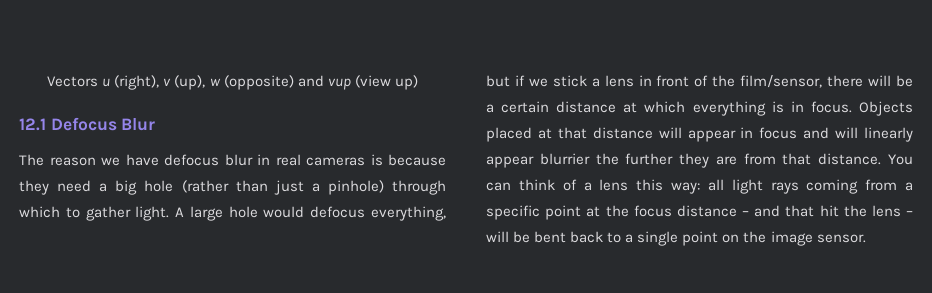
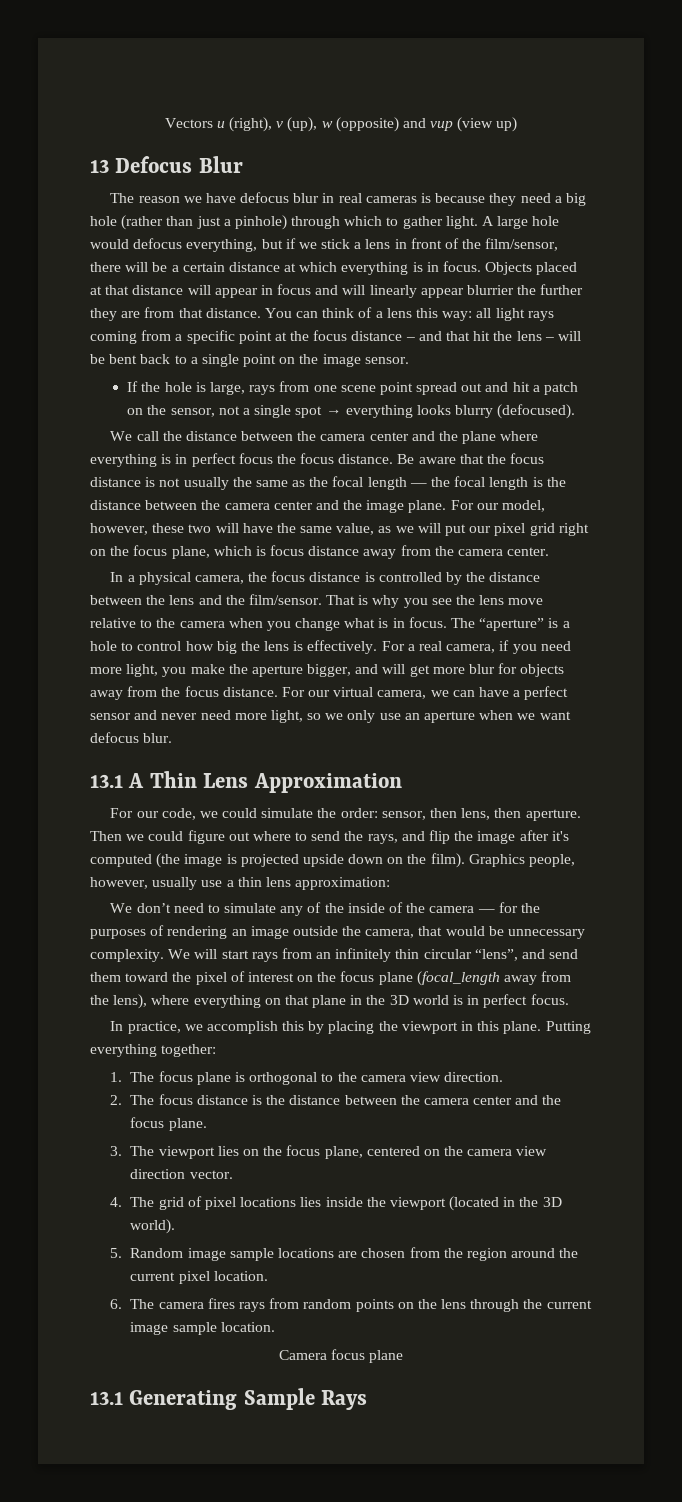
- 12.1 Defocus Blur
+ 13 Defocus Blur
+ If the hole is large, rays from one scene point spread out and hit a patch on the sensor, not a single spot → everything looks blurry (defocused).
+ We call the distance between the camera center and the plane where everything is in perfect focus the focus distance. Be aware that the focus distance is not usually the same as the focal length — the focal length is the distance between the camera center and the image plane. For our model, however, these two will have the same value, as we will put our pixel grid right on the focus plane, which is focus distance away from the camera center.
+ In a physical camera, the focus distance is controlled by the distance between the lens and the film/sensor. That is why you see the lens move relative to the camera when you change what is in focus. The “aperture” is a hole to control how big the lens is effectively. For a real camera, if you need more light, you make the aperture bigger, and will get more blur for objects away from the focus distance. For our virtual camera, we can have a perfect sensor and never need more light, so we only use an aperture when we want defocus blur.
+ 13.1 A Thin Lens Approximation
+ For our code, we could simulate the order: sensor, then lens, then aperture. Then we could figure out where to send the rays, and flip the image after it's computed (the image is projected upside down on the film). Graphics people, however, usually use a thin lens approximation:
+ We don’t need to simulate any of the inside of the camera — for the purposes of rendering an image outside the camera, that would be unnecessary complexity. We will start rays from an infinitely thin circular “lens”, and send them toward the pixel of interest on the focus plane (focal_length away from the lens), where everything on that plane in the 3D world is in perfect focus.
+ In practice, we accomplish this by placing the viewport in this plane. Putting everything together:
+ 1. The focus plane is orthogonal to the camera view direction.
+ 2. The focus distance is the distance between the camera center and the focus plane.
+ 3. The viewport lies on the focus plane, centered on the camera view direction vector.
+ 4. The grid of pixel locations lies inside the viewport (located in the 3D world).
+ 5. Random image sample locations are chosen from the region around the current pixel location.
+ 6. The camera fires rays from random points on the lens through the current image sample location.
+ Camera focus plane
+ 13.1 Generating Sample Rays

